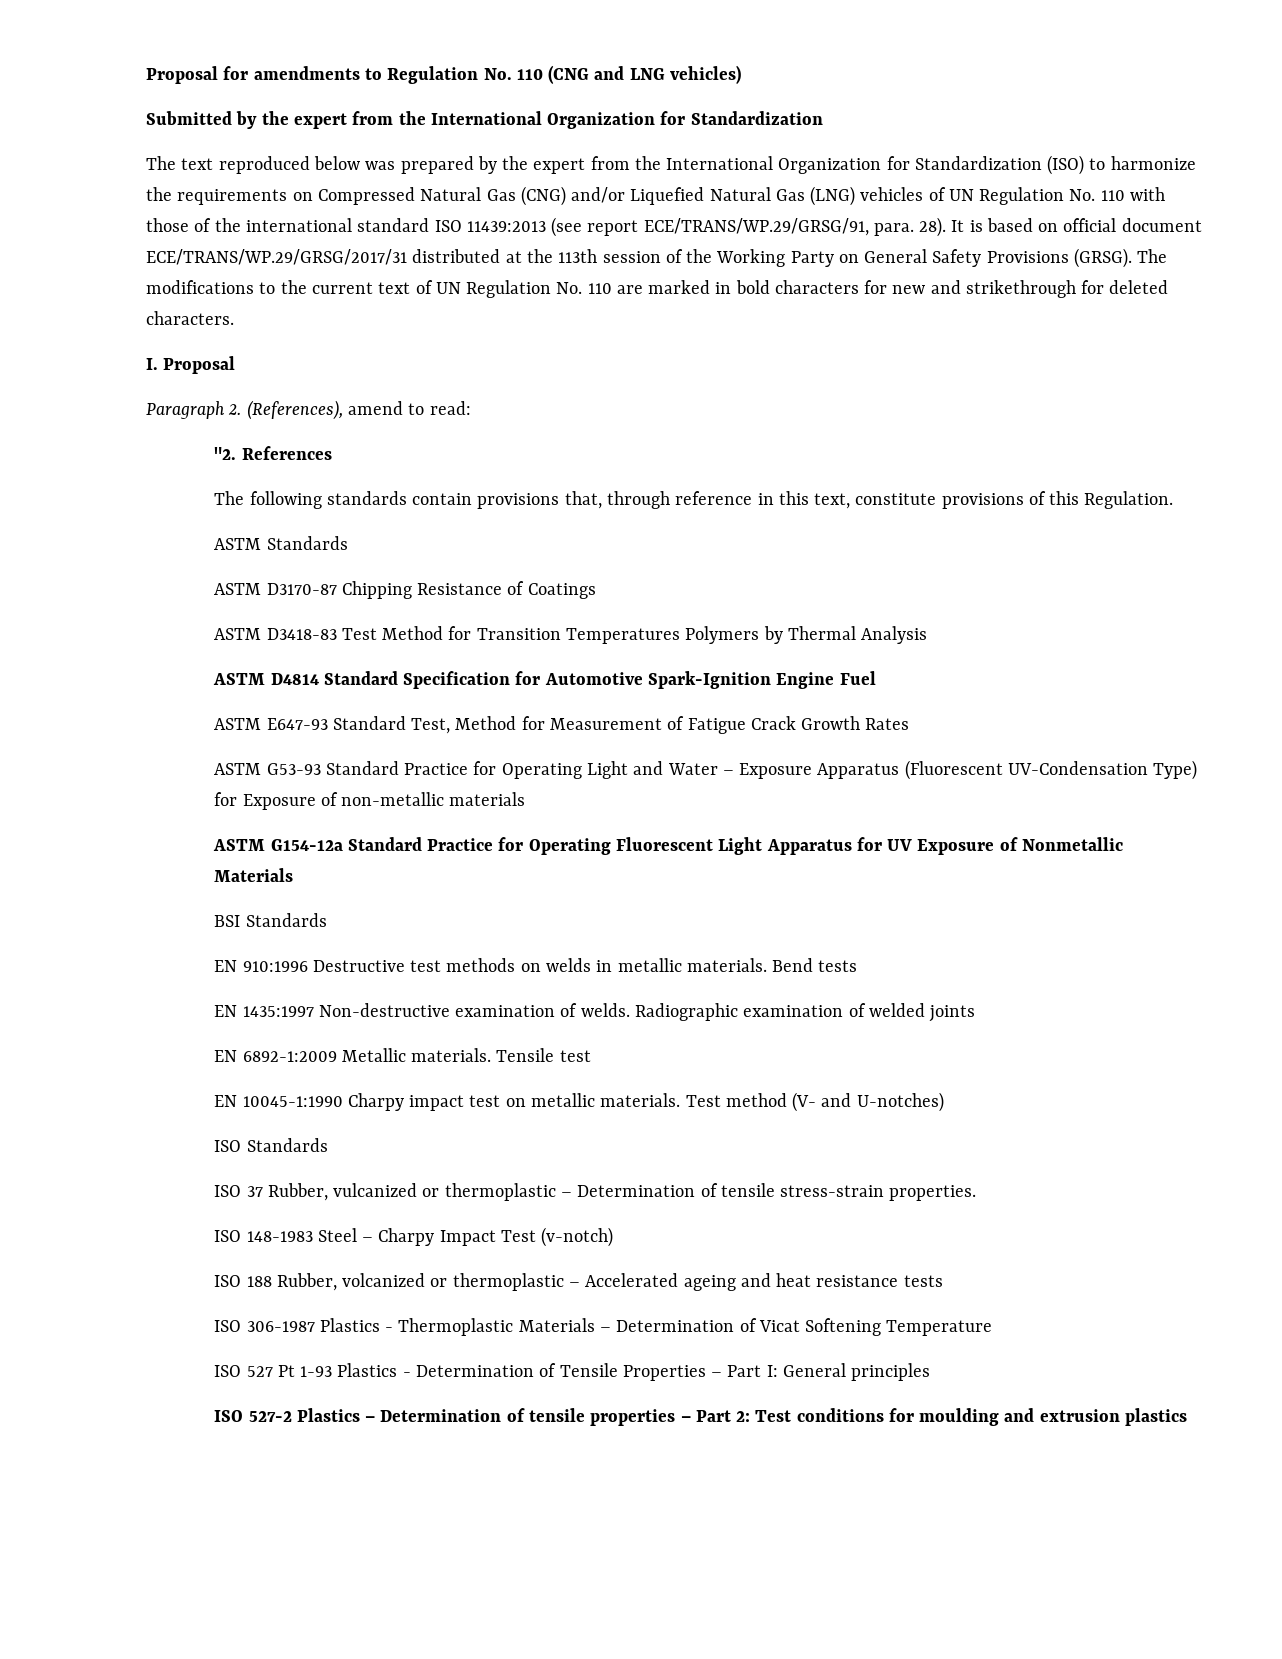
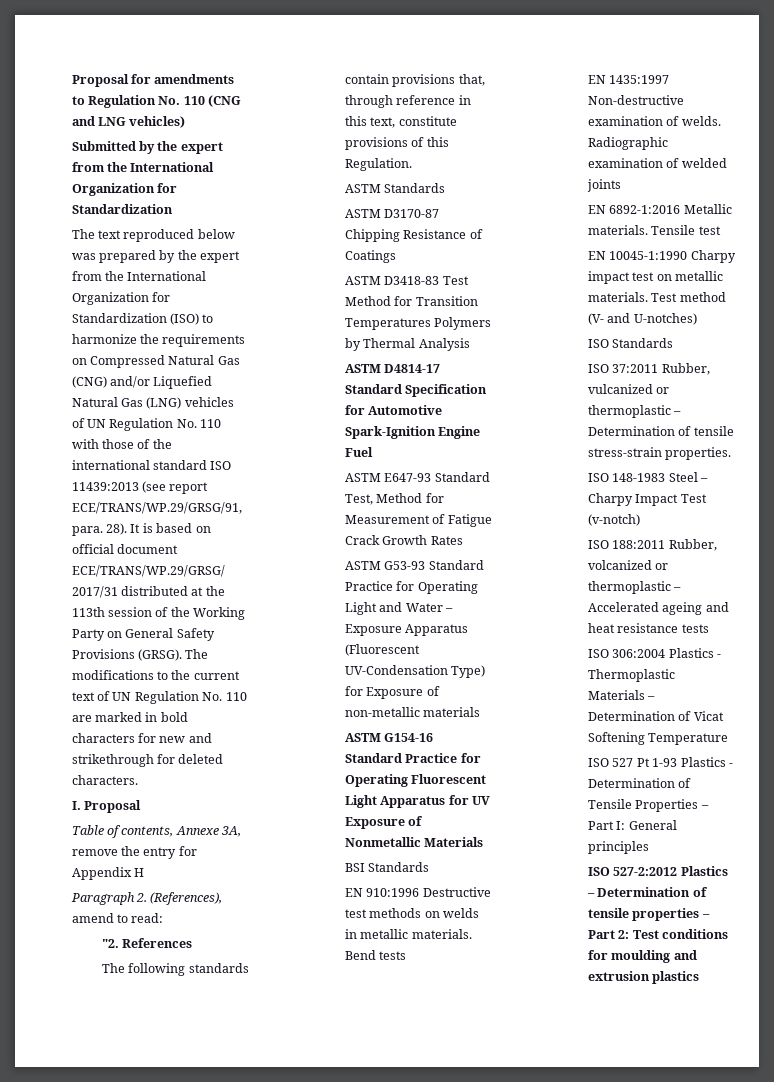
+ Table of contents, Annexe 3A, remove the entry for Appendix H
- ASTM D4814 Standard Specification for Automotive Spark-Ignition Engine Fuel
+ ASTM D4814-17 Standard Specification for Automotive Spark-Ignition Engine Fuel
- ASTM G154-12a Standard Practice for Operating Fluorescent Light Apparatus for UV Exposure of Nonmetallic Materials
+ ASTM G154-16 Standard Practice for Operating Fluorescent Light Apparatus for UV Exposure of Nonmetallic Materials
- EN 6892-1:2009 Metallic materials.
+ EN 6892-1:2016 Metallic materials.
- ISO 37 Rubber, vulcanized or thermoplastic – Determination of tensile stress-strain properties.
+ ISO 37:2011 Rubber, vulcanized or thermoplastic – Determination of tensile stress-strain properties.
- ISO 188 Rubber, volcanized or thermoplastic – Accelerated ageing and heat resistance tests
+ ISO 188:2011 Rubber, volcanized or thermoplastic – Accelerated ageing and heat resistance tests
- ISO 306-1987 Plastics - Thermoplastic Materials – Determination of Vicat Softening Temperature
+ ISO 306:2004 Plastics - Thermoplastic Materials – Determination of Vicat Softening Temperature
- ISO 527-2 Plastics – Determination of tensile properties – Part 2: Test conditions for moulding and extrusion plastics
+ ISO 527-2:2012 Plastics – Determination of tensile properties – Part 2: Test conditions for moulding and extrusion plastics

